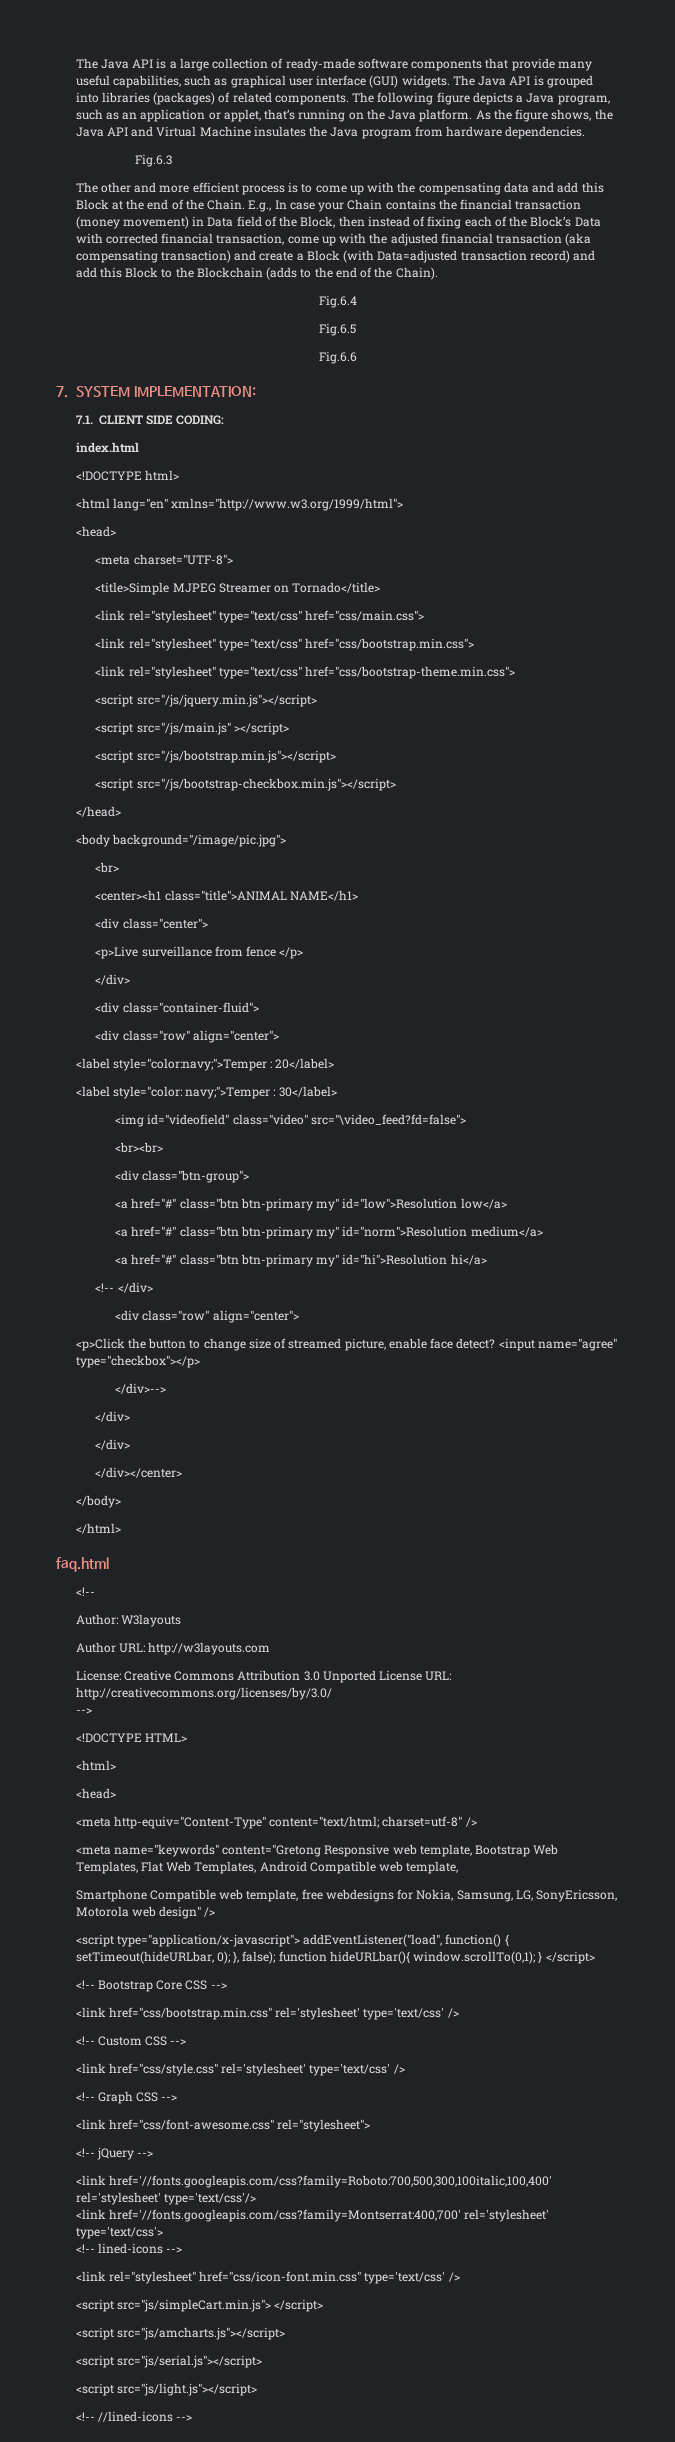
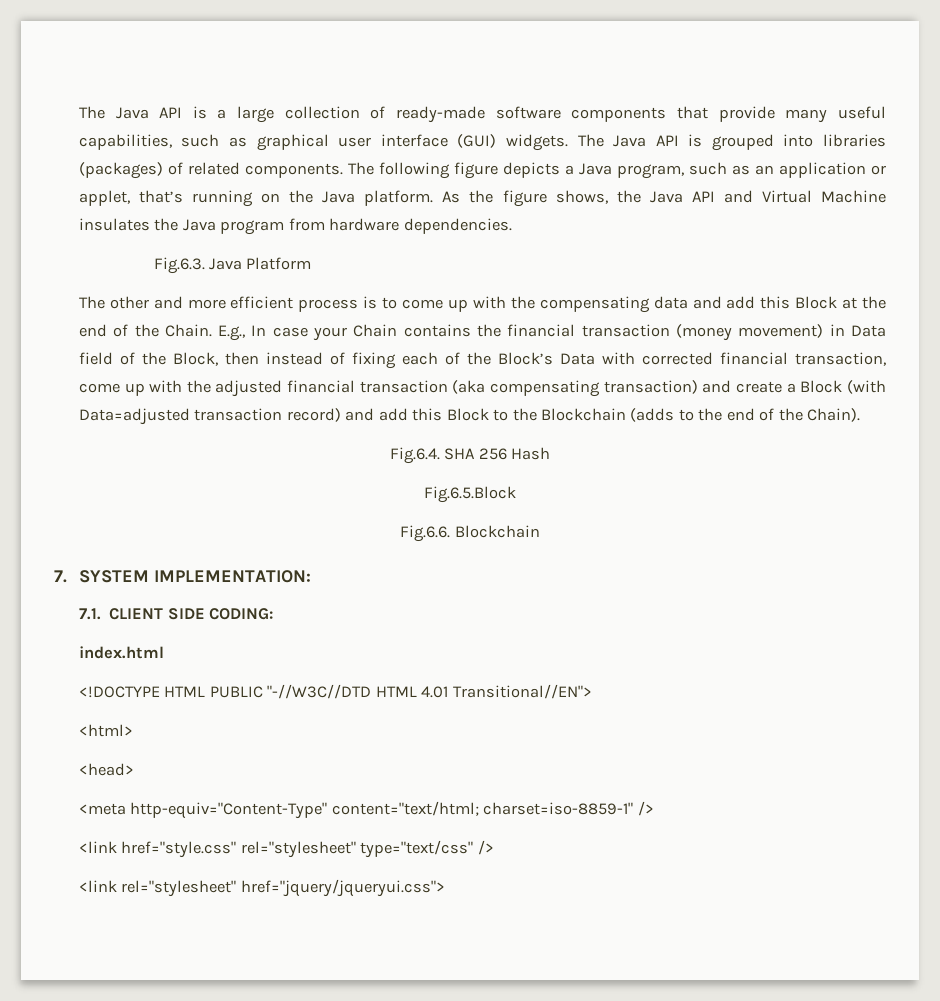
- Fig.6.3
+ Fig.6.3. Java Platform
- Fig.6.4
- Fig.6.5
- Fig.6.6
+ Fig.6.4. SHA 256 Hash
+ Fig.6.5.Block
+ Fig.6.6. Blockchain
- <!DOCTYPE html>
- <html lang="en" xmlns="http://www.w3.org/1999/html">
- <head>
- <meta charset="UTF-8">
- <title>Simple MJPEG Streamer on Tornado</title>
- <link rel="stylesheet" type="text/css" href="css/main.css">
- <link rel="stylesheet" type="text/css" href="css/bootstrap.min.css">
- <link rel="stylesheet" type="text/css" href="css/bootstrap-theme.min.css">
- <script src="/js/jquery.min.js"></script>
- <script src="/js/main.js" ></script>
- <script src="/js/bootstrap.min.js"></script>
- <script src="/js/bootstrap-checkbox.min.js"></script>
- </head>
- <body background="/image/pic.jpg">
- <br>
- <center><h1 class="title">ANIMAL NAME</h1>
- <div class="center">
- <p>Live surveillance from fence </p>
- </div>
- <div class="container-fluid">
- <div class="row" align="center">
- <label style="color:navy;">Temper : 20</label>
- <label style="color: navy;">Temper : 30</label>
- <img id="videofield" class="video" src="\video_feed?fd=false">
- <br><br>
- <div class="btn-group">
- <a href="#" class="btn btn-primary my" id="low">Resolution low</a>
- <a href="#" class="btn btn-primary my" id="norm">Resolution medium</a>
- <a href="#" class="btn btn-primary my" id="hi">Resolution hi</a>
- <!-- </div>
- <div class="row" align="center">
- <p>Click the button to change size of streamed picture, enable face detect? <input name="agree" type="checkbox"></p>
- </div>-->
- </div>
- </div>
- </div></center>
- </body>
- </html>
- faq.html
- <!--
- Author: W3layouts
- Author URL: http://w3layouts.com
- License: Creative Commons Attribution 3.0 Unported License URL: http://creativecommons.org/licenses/by/3.0/
- -->
- <!DOCTYPE HTML>
+ <!DOCTYPE HTML PUBLIC "-//W3C//DTD HTML 4.01 Transitional//EN">
- <meta http-equiv="Content-Type" content="text/html; charset=utf-8" />
- <meta name="keywords" content="Gretong Responsive web template, Bootstrap Web Templates, Flat Web Templates, Android Compatible web template,
- Smartphone Compatible web template, free webdesigns for Nokia, Samsung, LG, SonyEricsson, Motorola web design" />
- <script type="application/x-javascript"> addEventListener("load", function() { setTimeout(hideURLbar, 0); }, false); function hideURLbar(){ window.scrollTo(0,1); } </script>
- <!-- Bootstrap Core CSS -->
- <link href="css/bootstrap.min.css" rel='stylesheet' type='text/css' />
- <!-- Custom CSS -->
- <link href="css/style.css" rel='stylesheet' type='text/css' />
- <!-- Graph CSS -->
- <link href="css/font-awesome.css" rel="stylesheet">
- <!-- jQuery -->
- <link href='//fonts.googleapis.com/css?family=Roboto:700,500,300,100italic,100,400' rel='stylesheet' type='text/css'/>
- <link href='//fonts.googleapis.com/css?family=Montserrat:400,700' rel='stylesheet' type='text/css'>
- <!-- lined-icons -->
- <link rel="stylesheet" href="css/icon-font.min.css" type='text/css' />
- <script src="js/simpleCart.min.js"> </script>
- <script src="js/amcharts.js"></script>
- <script src="js/serial.js"></script>
- <script src="js/light.js"></script>
- <!-- //lined-icons -->
+ <meta http-equiv="Content-Type" content="text/html; charset=iso-8859-1" />
+ <link href="style.css" rel="stylesheet" type="text/css" />
+ <link rel="stylesheet" href="jquery/jqueryui.css">

